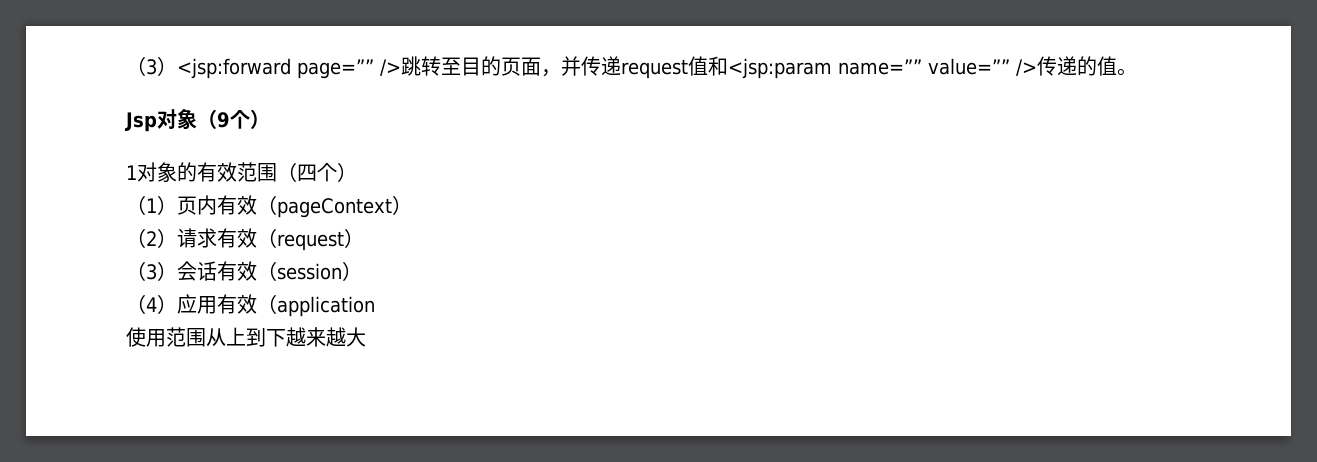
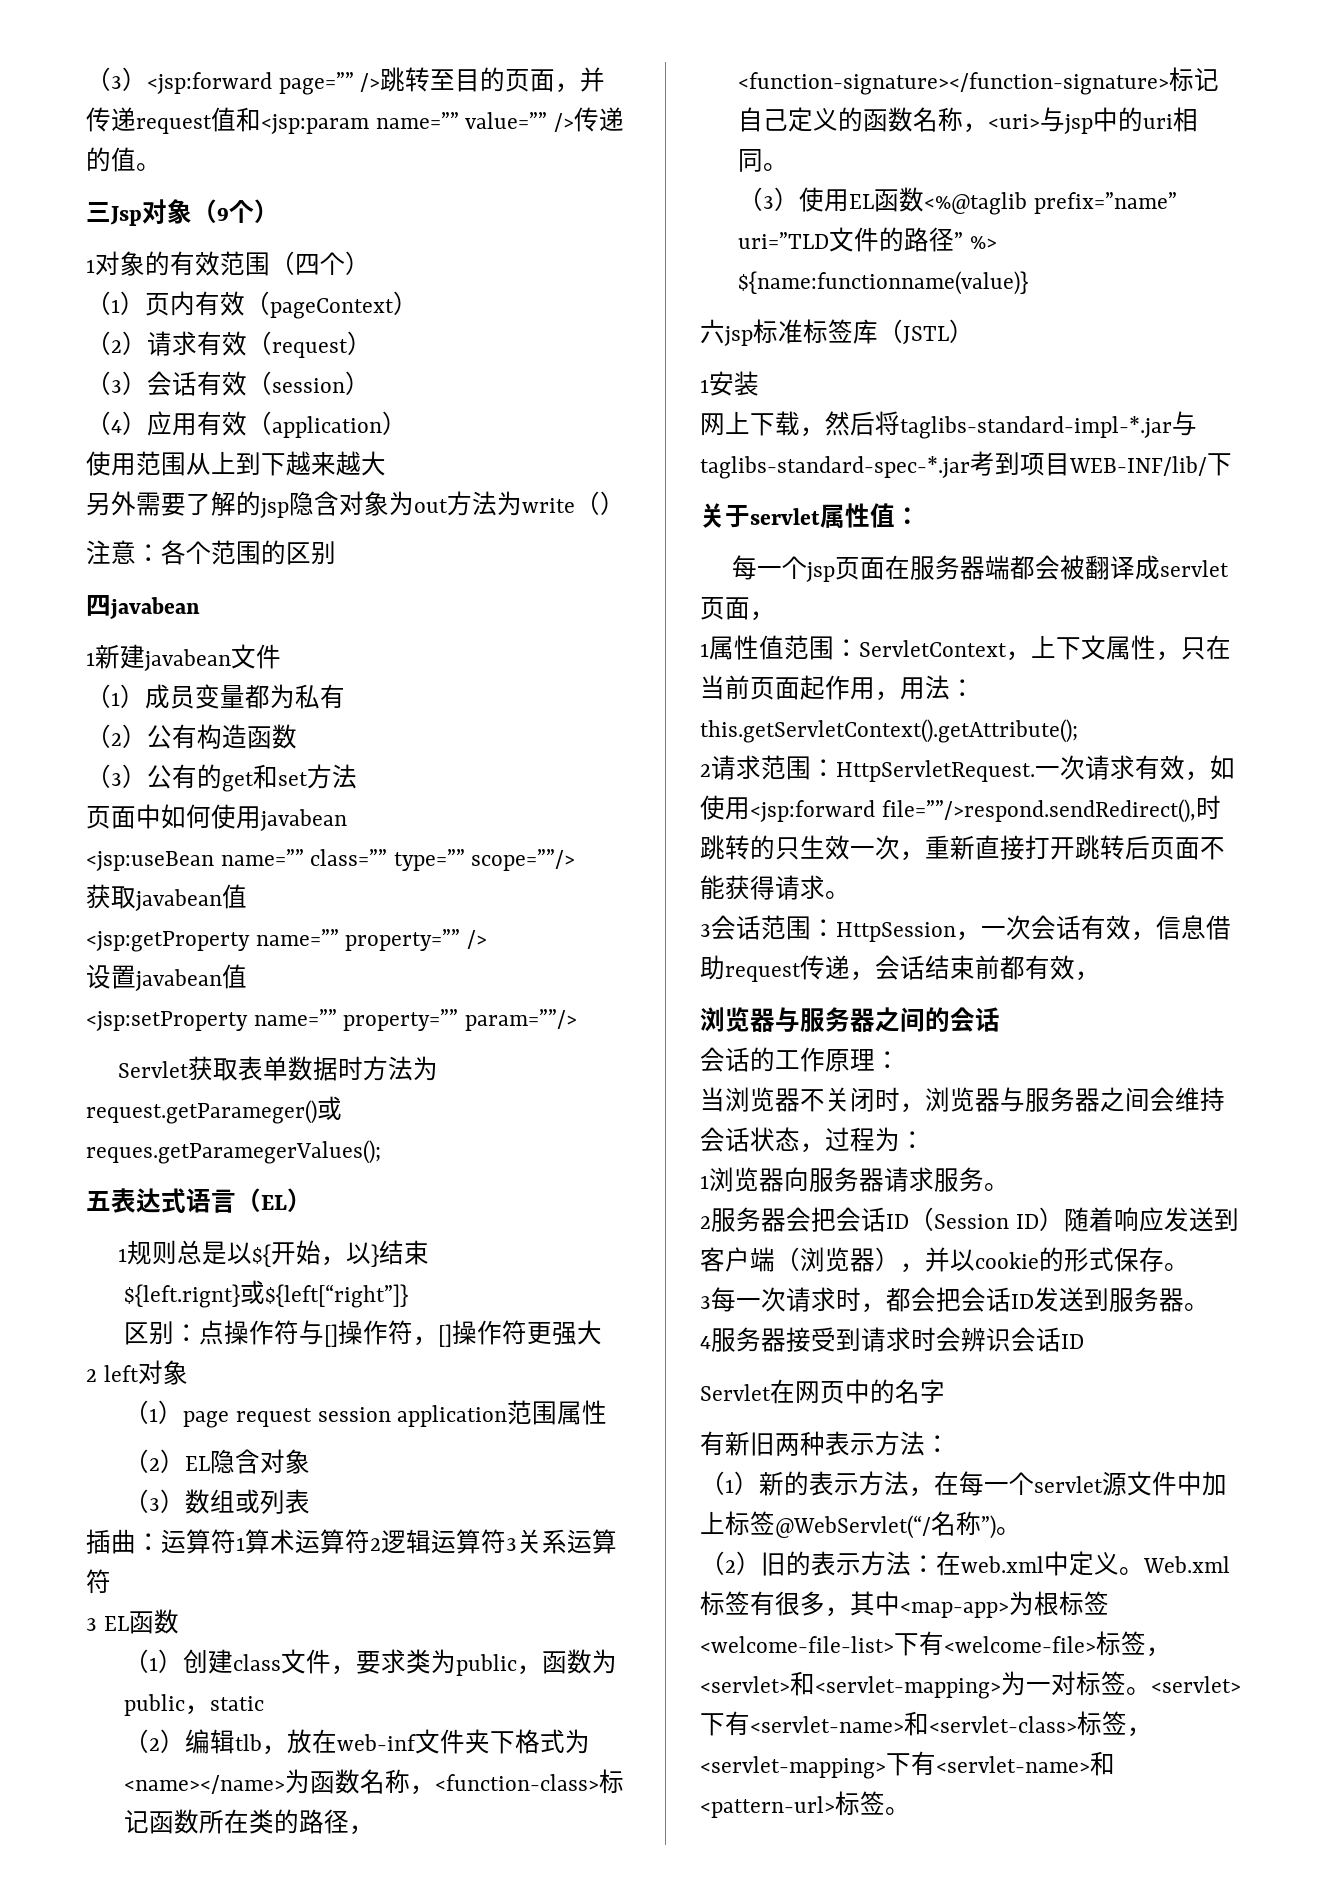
- Jsp对象（9个）
+ 三Jsp对象（9个）
- （4）应用有效（application
+ （4）应用有效（application）
+ 另外需要了解的jsp隐含对象为out方法为write（）
+ 注意：各个范围的区别
+ 四javabean
+ 1新建javabean文件
+ （1）成员变量都为私有
+ （2）公有构造函数
+ （3）公有的get和set方法
+ 页面中如何使用javabean
+ <jsp:useBean name=”” class=”” type=”” scope=””/>
+ 获取javabean值
+ <jsp:getProperty name=”” property=”” />
+ 设置javabean值
+ <jsp:setProperty name=”” property=”” param=””/>
+ Servlet获取表单数据时方法为request.getParameger()或reques.getParamegerValues();
+ 五表达式语言（EL）
+ 1规则总是以${开始，以}结束
+ ${left.rignt}或${left[“right”]}
+ 区别：点操作符与[]操作符，[]操作符更强大
+ 2 left对象
+ （1）page request session application范围属性
+ （2）EL隐含对象
+ （3）数组或列表
+ 插曲：运算符1算术运算符2逻辑运算符3关系运算符
+ 3 EL函数
+ （1）创建class文件，要求类为public，函数为public，static
+ （2）编辑tlb，放在web-inf文件夹下格式为<name></name>为函数名称，<function-class>标记函数所在类的路径，<function-signature></function-signature>标记自己定义的函数名称，<uri>与jsp中的uri相同。
+ （3）使用EL函数<%@taglib prefix=”name” uri=”TLD文件的路径” %> ${name:functionname(value)}
+ 六jsp标准标签库（JSTL）
+ 1安装
+ 网上下载，然后将taglibs-standard-impl-*.jar与taglibs-standard-spec-*.jar考到项目WEB-INF/lib/下
+ 关于servlet属性值：
+ 每一个jsp页面在服务器端都会被翻译成servlet页面，
+ 1属性值范围：ServletContext，上下文属性，只在当前页面起作用，用法：this.getServletContext().getAttribute();
+ 2请求范围：HttpServletRequest.一次请求有效，如使用<jsp:forward file=””/>respond.sendRedirect(),时跳转的只生效一次，重新直接打开跳转后页面不能获得请求。
+ 3会话范围：HttpSession，一次会话有效，信息借助request传递，会话结束前都有效，
+ 浏览器与服务器之间的会话
+ 会话的工作原理：
+ 当浏览器不关闭时，浏览器与服务器之间会维持会话状态，过程为：
+ 1浏览器向服务器请求服务。
+ 2服务器会把会话ID（Session ID）随着响应发送到客户端（浏览器），并以cookie的形式保存。
+ 3每一次请求时，都会把会话ID发送到服务器。
+ 4服务器接受到请求时会辨识会话ID
+ Servlet在网页中的名字
+ 有新旧两种表示方法：
+ （1）新的表示方法，在每一个servlet源文件中加上标签@WebServlet(“/名称”)。
+ （2）旧的表示方法：在web.xml中定义。Web.xml标签有很多，其中<map-app>为根标签<welcome-file-list>下有<welcome-file>标签，<servlet>和<servlet-mapping>为一对标签。<servlet>下有<servlet-name>和<servlet-class>标签，<servlet-mapping>下有<servlet-name>和<pattern-url>标签。

